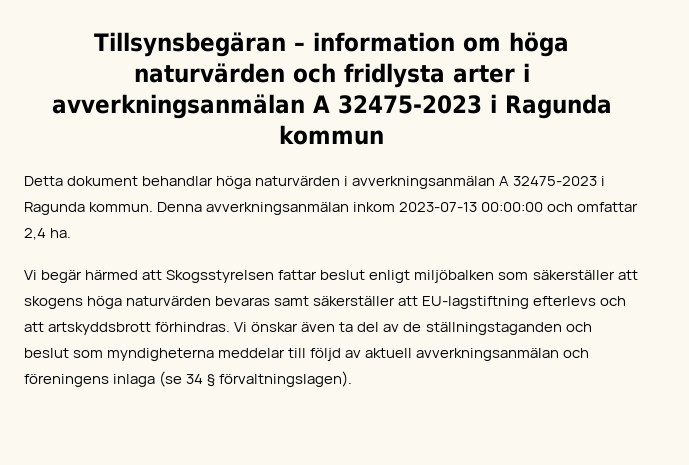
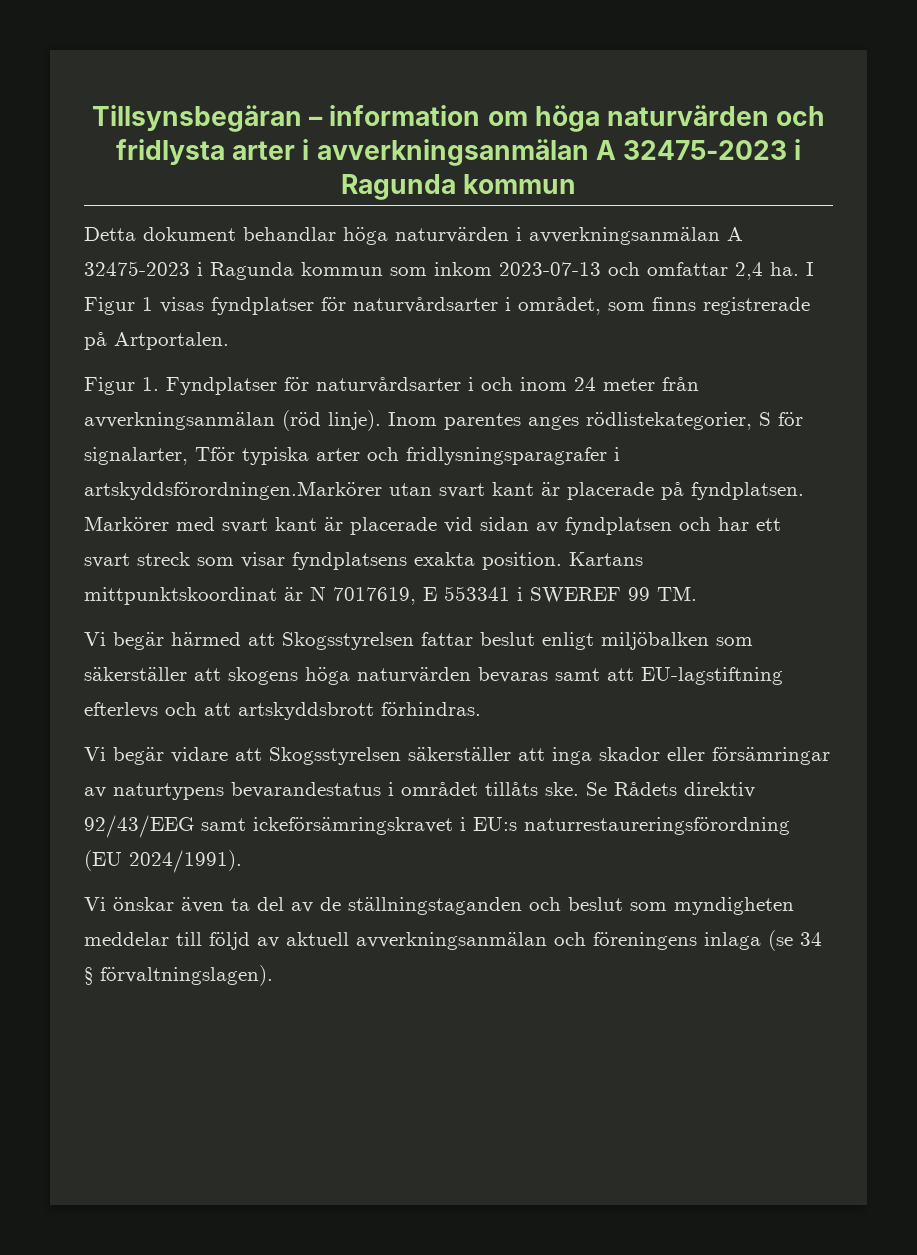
- Detta dokument behandlar höga naturvärden i avverkningsanmälan A 32475-2023 i Ragunda kommun. Denna avverkningsanmälan inkom 2023-07-13 00:00:00 och omfattar 2,4 ha.
+ Detta dokument behandlar höga naturvärden i avverkningsanmälan A 32475-2023 i Ragunda kommun som inkom 2023-07-13 och omfattar 2,4 ha. I Figur 1 visas fyndplatser för naturvårdsarter i området, som finns registrerade på Artportalen.
+ Figur 1. Fyndplatser för naturvårdsarter i och inom 24 meter från avverkningsanmälan (röd linje). Inom parentes anges rödlistekategorier, S för signalarter, Tför typiska arter och fridlysningsparagrafer i artskyddsförordningen.Markörer utan svart kant är placerade på fyndplatsen. Markörer med svart kant är placerade vid sidan av fyndplatsen och har ett svart streck som visar fyndplatsens exakta position. Kartans mittpunktskoordinat är N 7017619, E 553341 i SWEREF 99 TM.
- Vi begär härmed att Skogsstyrelsen fattar beslut enligt miljöbalken som säkerställer att skogens höga naturvärden bevaras samt säkerställer att EU-lagstiftning efterlevs och att artskyddsbrott förhindras. Vi önskar även ta del av de ställningstaganden och beslut som myndigheterna meddelar till följd av aktuell avverkningsanmälan och föreningens inlaga (se 34 § förvaltningslagen).
+ Vi begär härmed att Skogsstyrelsen fattar beslut enligt miljöbalken som säkerställer att skogens höga naturvärden bevaras samt att EU-lagstiftning efterlevs och att artskyddsbrott förhindras.
+ Vi begär vidare att Skogsstyrelsen säkerställer att inga skador eller försämringar av naturtypens bevarandestatus i området tillåts ske. Se Rådets direktiv 92/43/EEG samt ickeförsämringskravet i EU:s naturrestaureringsförordning (EU 2024/1991).
+ Vi önskar även ta del av de ställningstaganden och beslut som myndigheten meddelar till följd av aktuell avverkningsanmälan och föreningens inlaga (se 34 § förvaltningslagen).

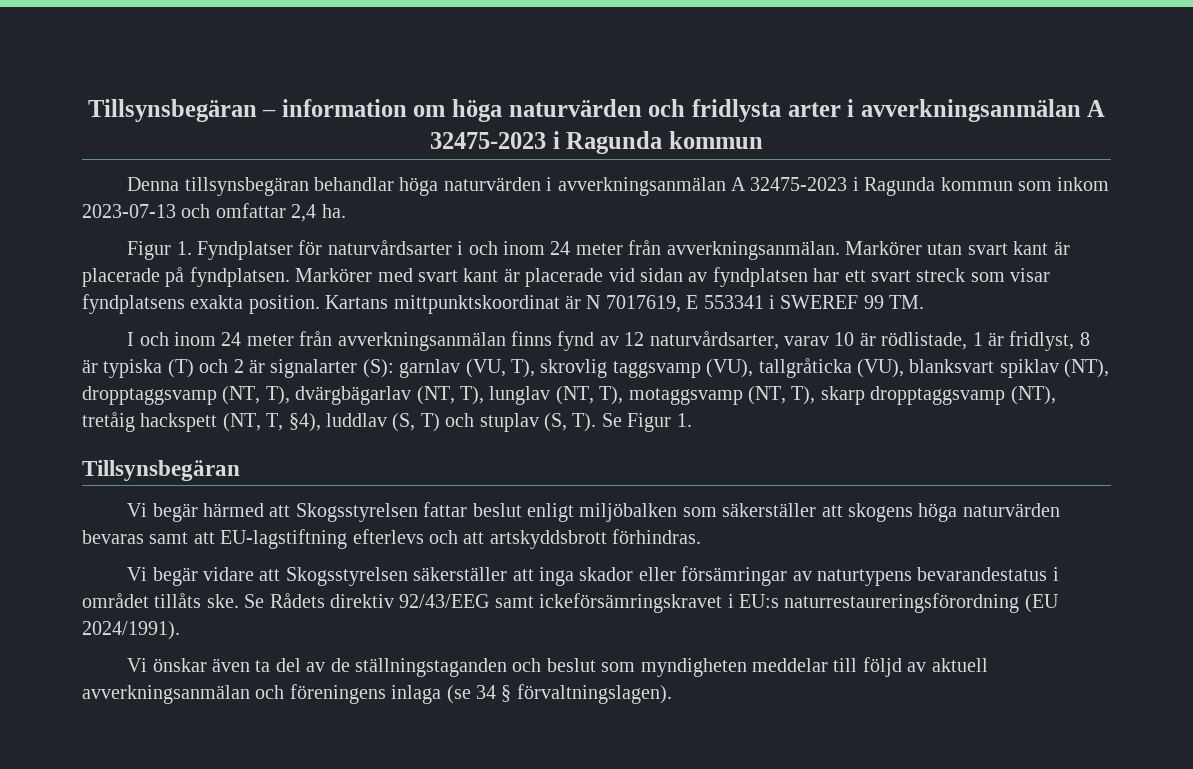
- Detta dokument behandlar höga naturvärden i avverkningsanmälan A 32475-2023 i Ragunda kommun som inkom 2023-07-13 och omfattar 2,4 ha. I Figur 1 visas fyndplatser för naturvårdsarter i området, som finns registrerade på Artportalen.
+ Denna tillsynsbegäran behandlar höga naturvärden i avverkningsanmälan A 32475-2023 i Ragunda kommun som inkom 2023-07-13 och omfattar 2,4 ha.
- Figur 1. Fyndplatser för naturvårdsarter i och inom 24 meter från avverkningsanmälan (röd linje). Inom parentes anges rödlistekategorier, S för signalarter, Tför typiska arter och fridlysningsparagrafer i artskyddsförordningen.Markörer utan svart kant är placerade på fyndplatsen.
+ Figur 1. Fyndplatser för naturvårdsarter i och inom 24 meter från avverkningsanmälan. Markörer utan svart kant är placerade på fyndplatsen.
- Markörer med svart kant är placerade vid sidan av fyndplatsen och har ett svart streck som visar fyndplatsens exakta position.
+ Markörer med svart kant är placerade vid sidan av fyndplatsen har ett svart streck som visar fyndplatsens exakta position.
+ I och inom 24 meter från avverkningsanmälan finns fynd av 12 naturvårdsarter, varav 10 är rödlistade, 1 är fridlyst, 8 är typiska (T) och 2 är signalarter (S): garnlav (VU, T), skrovlig taggsvamp (VU), tallgråticka (VU), blanksvart spiklav (NT), dropptaggsvamp (NT, T), dvärgbägarlav (NT, T), lunglav (NT, T), motaggsvamp (NT, T), skarp dropptaggsvamp (NT), tretåig hackspett (NT, T, §4), luddlav (S, T) och stuplav (S, T). Se Figur 1.
+ Tillsynsbegäran

